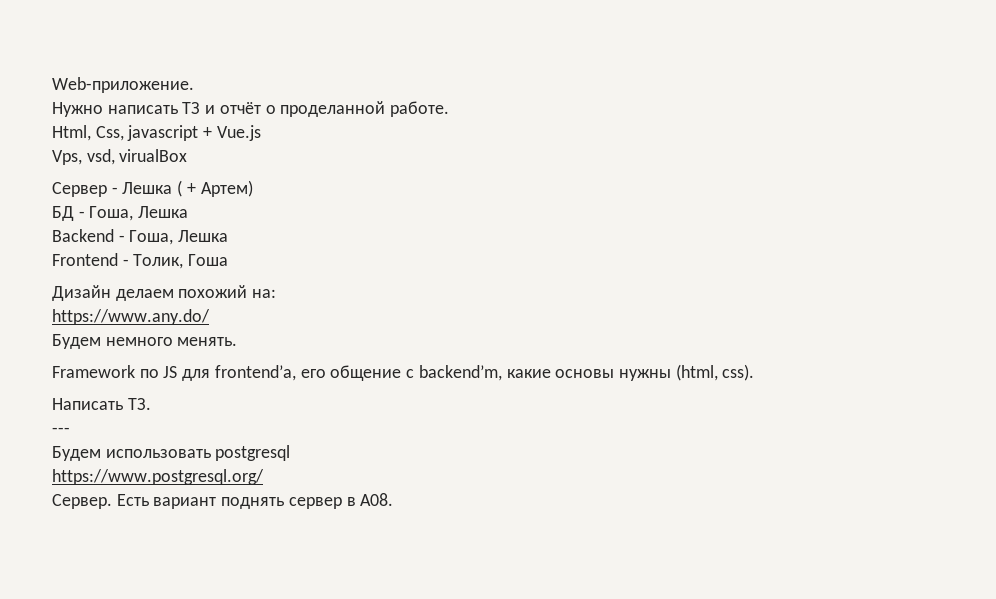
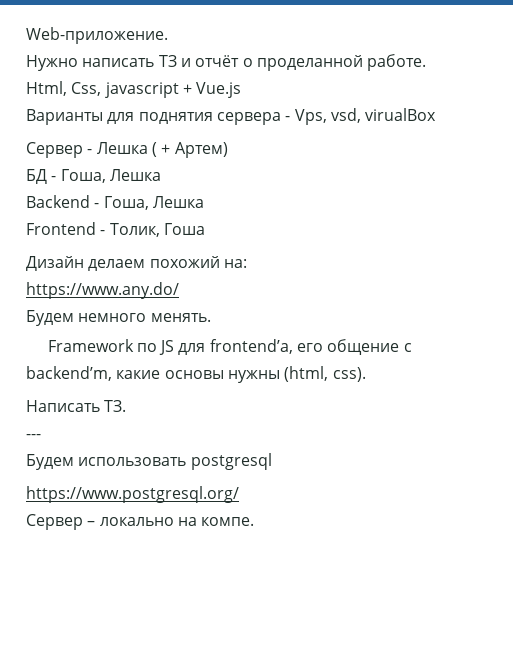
- Vps, vsd, virualBox
+ Варианты для поднятия сервера - Vps, vsd, virualBox
- Сервер. Есть вариант поднять сервер в А08.
+ Сервер – локально на компе.

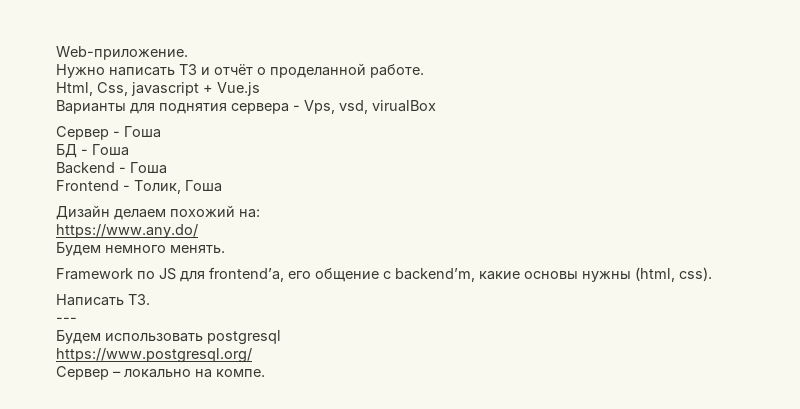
- Сервер - Лешка ( + Артем)
+ Сервер - Гоша
- БД - Гоша, Лешка
+ БД - Гоша
- Backend - Гоша, Лешка
+ Backend - Гоша

